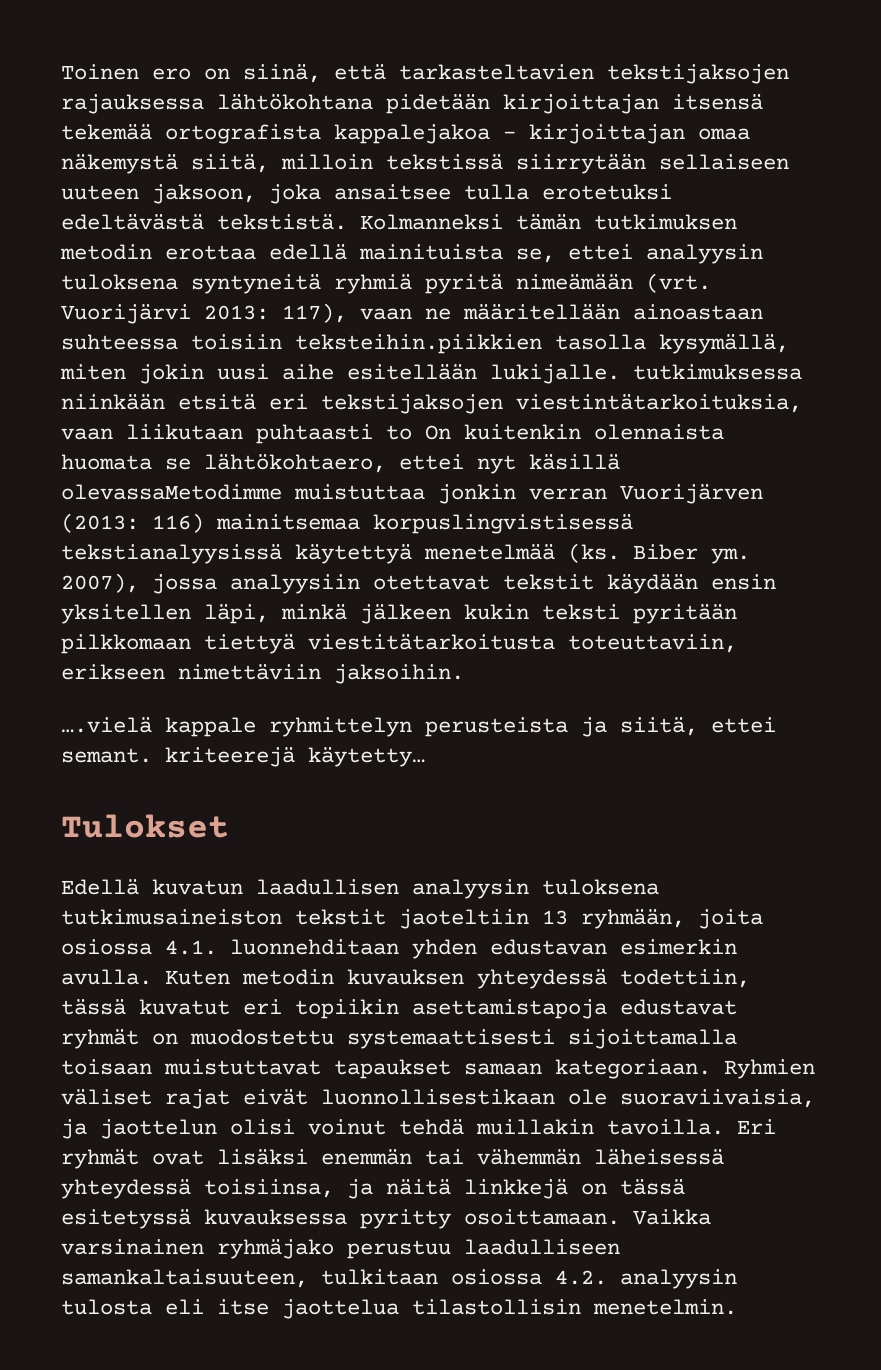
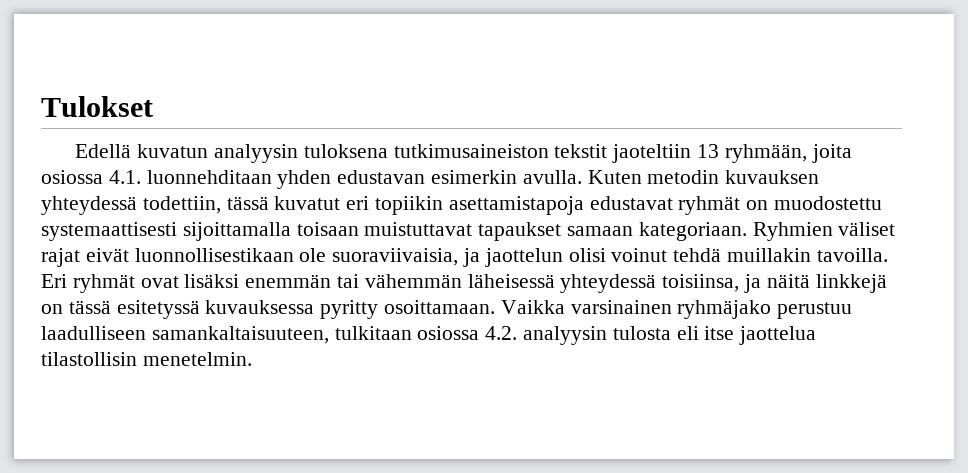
- Toinen ero on siinä, että tarkasteltavien tekstijaksojen rajauksessa lähtökohtana pidetään kirjoittajan itsensä tekemää ortografista kappalejakoa – kirjoittajan omaa näkemystä siitä, milloin tekstissä siirrytään sellaiseen uuteen jaksoon, joka ansaitsee tulla erotetuksi edeltävästä tekstistä. Kolmanneksi tämän tutkimuksen metodin erottaa edellä mainituista se, ettei analyysin tuloksena syntyneitä ryhmiä pyritä nimeämään (vrt. Vuorijärvi 2013: 117), vaan ne määritellään ainoastaan suhteessa toisiin teksteihin.piikkien tasolla kysymällä, miten jokin uusi aihe esitellään lukijalle. tutkimuksessa niinkään etsitä eri tekstijaksojen viestintätarkoituksia, vaan liikutaan puhtaasti to On kuitenkin olennaista huomata se lähtökohtaero, ettei nyt käsillä olevassaMetodimme muistuttaa jonkin verran Vuorijärven (2013: 116) mainitsemaa korpuslingvistisessä tekstianalyysissä käytettyä menetelmää (ks. Biber ym. 2007), jossa analyysiin otettavat tekstit käydään ensin yksitellen läpi, minkä jälkeen kukin teksti pyritään pilkkomaan tiettyä viestitätarkoitusta toteuttaviin, erikseen nimettäviin jaksoihin.
- ….vielä kappale ryhmittelyn perusteista ja siitä, ettei semant. kriteerejä käytetty…
- Edellä kuvatun laadullisen analyysin tuloksena tutkimusaineiston tekstit jaoteltiin 13 ryhmään, joita osiossa 4.1. luonnehditaan yhden edustavan esimerkin avulla.
+ Edellä kuvatun analyysin tuloksena tutkimusaineiston tekstit jaoteltiin 13 ryhmään, joita osiossa 4.1. luonnehditaan yhden edustavan esimerkin avulla.

